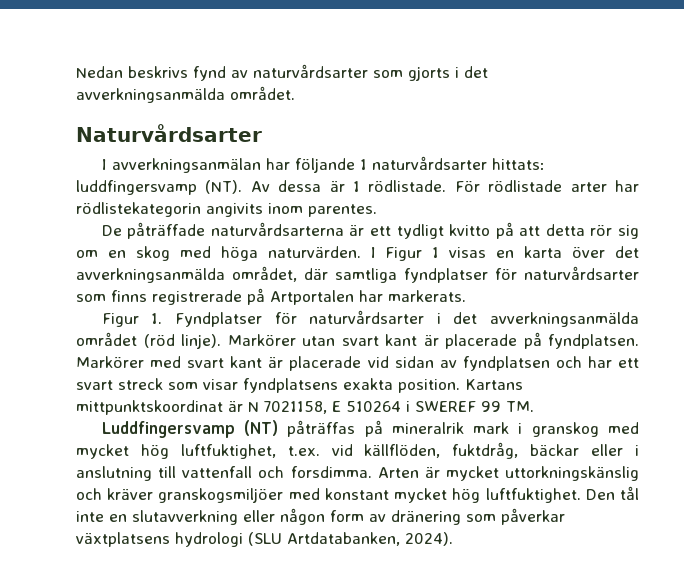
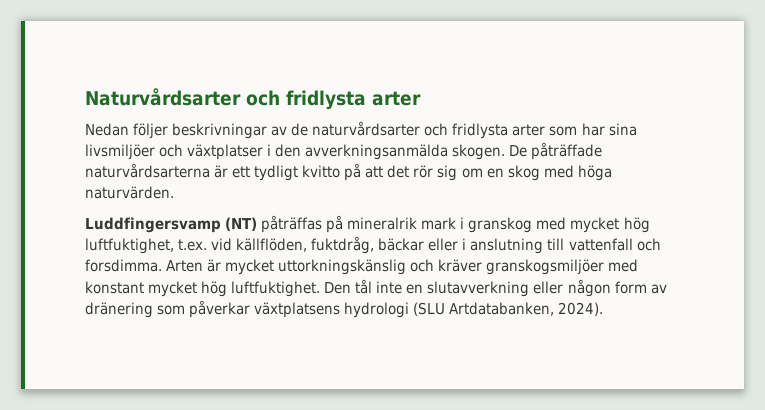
- Nedan beskrivs fynd av naturvårdsarter som gjorts i det avverkningsanmälda området.
- Naturvårdsarter
- I avverkningsanmälan har följande 1 naturvårdsarter hittats: luddfingersvamp (NT). Av dessa är 1 rödlistade. För rödlistade arter har rödlistekategorin angivits inom parentes.
- De påträffade naturvårdsarterna är ett tydligt kvitto på att detta rör sig om en skog med höga naturvärden. I Figur 1 visas en karta över det avverkningsanmälda området, där samtliga fyndplatser för naturvårdsarter som finns registrerade på Artportalen har markerats.
- Figur 1. Fyndplatser för naturvårdsarter i det avverkningsanmälda området (röd linje). Markörer utan svart kant är placerade på fyndplatsen. Markörer med svart kant är placerade vid sidan av fyndplatsen och har ett svart streck som visar fyndplatsens exakta position. Kartans mittpunktskoordinat är N 7021158, E 510264 i SWEREF 99 TM.
+ Naturvårdsarter och fridlysta arter
+ Nedan följer beskrivningar av de naturvårdsarter och fridlysta arter som har sina livsmiljöer och växtplatser i den avverkningsanmälda skogen. De påträffade naturvårdsarterna är ett tydligt kvitto på att det rör sig om en skog med höga naturvärden.

